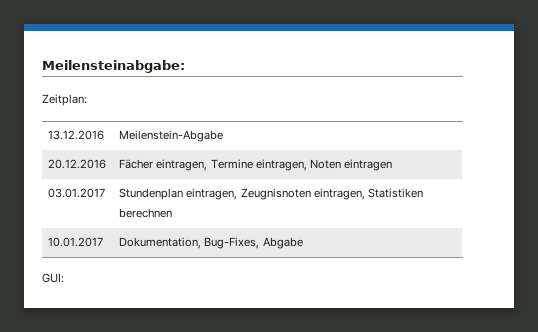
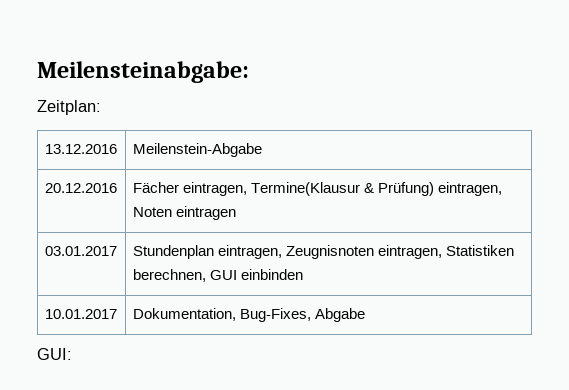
- 20.12.2016 | Fächer eintragen, Termine eintragen, Noten eintragen
+ 20.12.2016 | Fächer eintragen, Termine(Klausur & Prüfung) eintragen, Noten eintragen
- 03.01.2017 | Stundenplan eintragen, Zeugnisnoten eintragen, Statistiken berechnen
+ 03.01.2017 | Stundenplan eintragen, Zeugnisnoten eintragen, Statistiken berechnen, GUI einbinden

